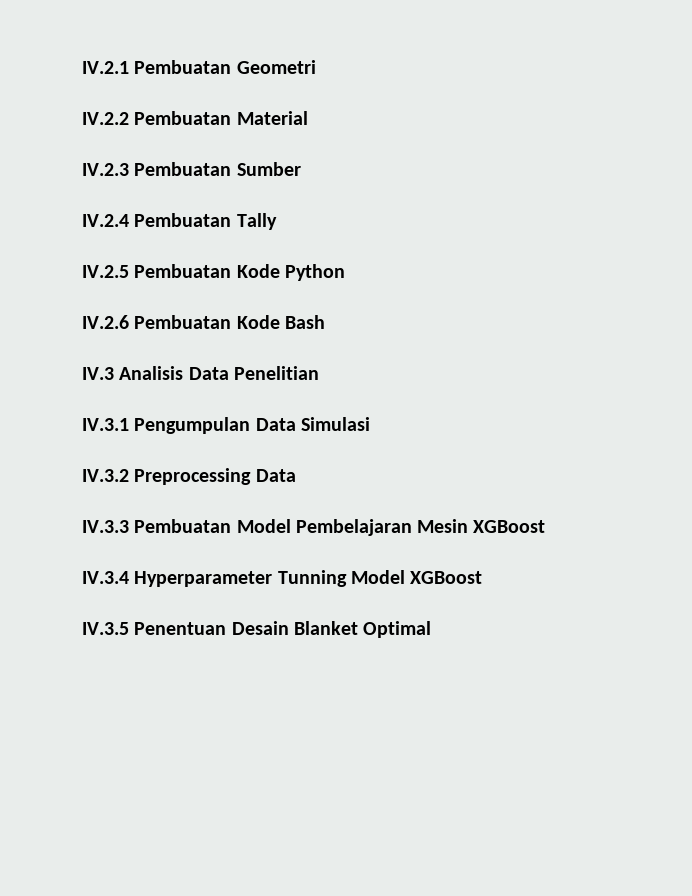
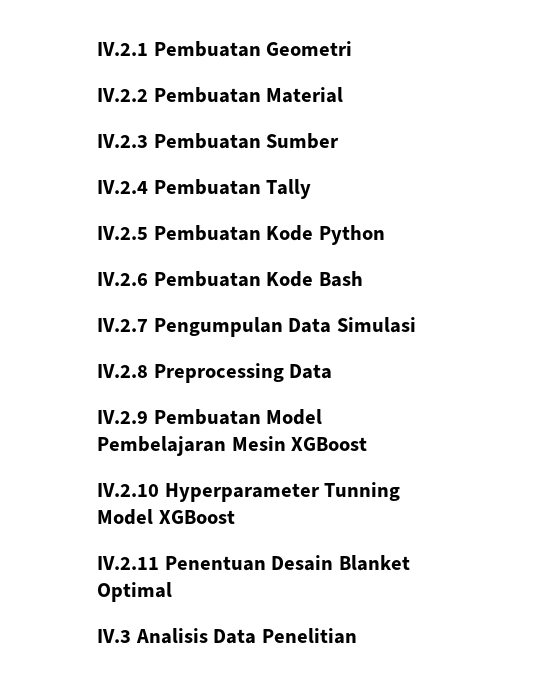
- IV.3 Analisis Data Penelitian
- IV.3.1 Pengumpulan Data Simulasi
+ IV.2.7 Pengumpulan Data Simulasi
- IV.3.2 Preprocessing Data
+ IV.2.8 Preprocessing Data
- IV.3.3 Pembuatan Model Pembelajaran Mesin XGBoost
+ IV.2.9 Pembuatan Model Pembelajaran Mesin XGBoost
- IV.3.4 Hyperparameter Tunning Model XGBoost
+ IV.2.10 Hyperparameter Tunning Model XGBoost
- IV.3.5 Penentuan Desain Blanket Optimal
+ IV.2.11 Penentuan Desain Blanket Optimal
+ IV.3 Analisis Data Penelitian

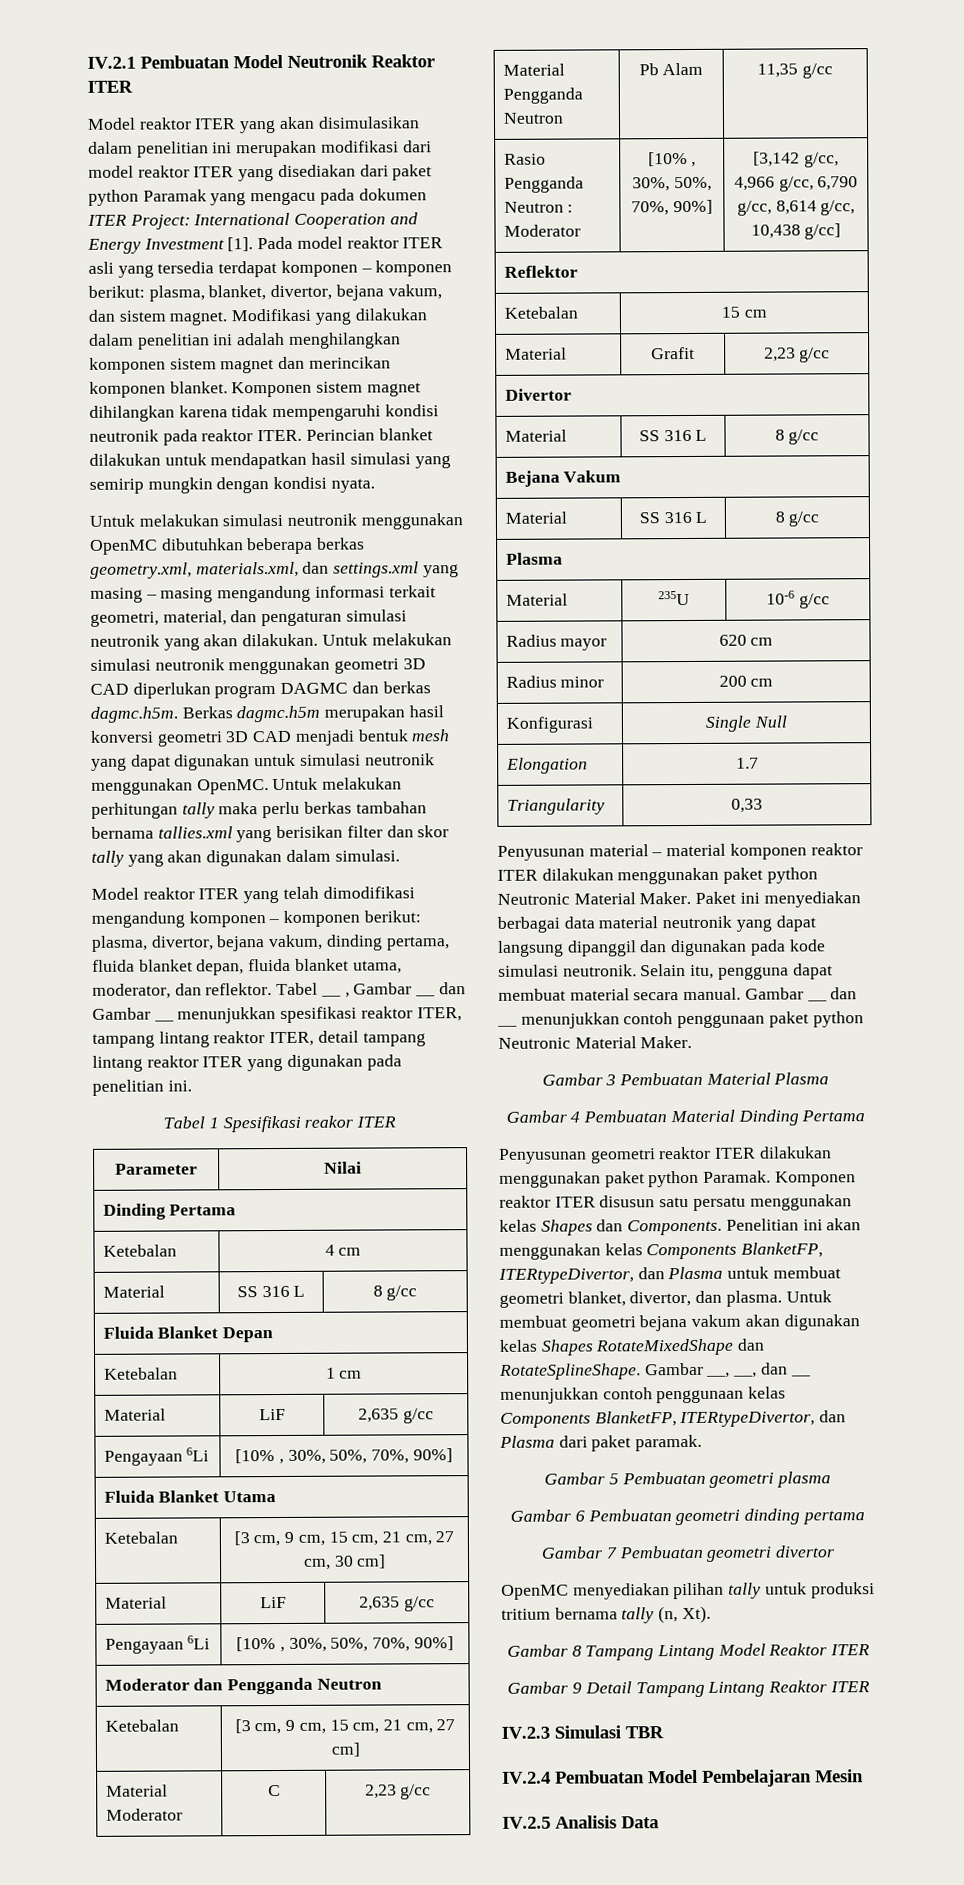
- IV.2.1 Pembuatan Geometri
- IV.2.2 Pembuatan Material
+ IV.2.1 Pembuatan Model Neutronik Reaktor ITER
+ Model reaktor ITER yang akan disimulasikan dalam penelitian ini merupakan modifikasi dari model reaktor ITER yang disediakan dari paket python Paramak yang mengacu pada dokumen ITER Project: International Cooperation and Energy Investment [1]. Pada model reaktor ITER asli yang tersedia terdapat komponen – komponen berikut: plasma, blanket, divertor, bejana vakum, dan sistem magnet. Modifikasi yang dilakukan dalam penelitian ini adalah menghilangkan komponen sistem magnet dan merincikan komponen blanket. Komponen sistem magnet dihilangkan karena tidak mempengaruhi kondisi neutronik pada reaktor ITER. Perincian blanket dilakukan untuk mendapatkan hasil simulasi yang semirip mungkin dengan kondisi nyata.
+ Untuk melakukan simulasi neutronik menggunakan OpenMC dibutuhkan beberapa berkas geometry.xml, materials.xml, dan settings.xml yang masing – masing mengandung informasi terkait geometri, material, dan pengaturan simulasi neutronik yang akan dilakukan. Untuk melakukan simulasi neutronik menggunakan geometri 3D CAD diperlukan program DAGMC dan berkas dagmc.h5m. Berkas dagmc.h5m merupakan hasil konversi geometri 3D CAD menjadi bentuk mesh yang dapat digunakan untuk simulasi neutronik menggunakan OpenMC. Untuk melakukan perhitungan tally maka perlu berkas tambahan bernama tallies.xml yang berisikan filter dan skor tally yang akan digunakan dalam simulasi.
+ Model reaktor ITER yang telah dimodifikasi mengandung komponen – komponen berikut: plasma, divertor, bejana vakum, dinding pertama, fluida blanket depan, fluida blanket utama, moderator, dan reflektor. Tabel __ , Gambar __ dan Gambar __ menunjukkan spesifikasi reaktor ITER, tampang lintang reaktor ITER, detail tampang lintang reaktor ITER yang digunakan pada penelitian ini.
+ Tabel 1 Spesifikasi reakor ITER
+ Parameter | Nilai
+ Dinding Pertama
+ Ketebalan | 4 cm
+ Material | SS 316 L | 8 g/cc
+ Fluida Blanket Depan
+ Ketebalan | 1 cm
+ Material | LiF | 2,635 g/cc
+ Pengayaan 6Li | [10% , 30%, 50%, 70%, 90%]
+ Fluida Blanket Utama
+ Ketebalan | [3 cm, 9 cm, 15 cm, 21 cm, 27 cm, 30 cm]
+ Material | LiF | 2,635 g/cc
+ Pengayaan 6Li | [10% , 30%, 50%, 70%, 90%]
+ Moderator dan Pengganda Neutron
+ Ketebalan | [3 cm, 9 cm, 15 cm, 21 cm, 27 cm]
+ Material Moderator | C | 2,23 g/cc
+ Material Pengganda Neutron | Pb Alam | 11,35 g/cc
+ Rasio Pengganda Neutron : Moderator | [10% , 30%, 50%, 70%, 90%] | [3,142 g/cc, 4,966 g/cc, 6,790 g/cc, 8,614 g/cc, 10,438 g/cc]
+ Reflektor
+ Ketebalan | 15 cm
+ Material | Grafit | 2,23 g/cc
+ Divertor
+ Material | SS 316 L | 8 g/cc
+ Bejana Vakum
+ Material | SS 316 L | 8 g/cc
+ Plasma
+ Material | 235U | 10-6 g/cc
+ Radius mayor | 620 cm
+ Radius minor | 200 cm
+ Konfigurasi | Single Null
+ Elongation | 1.7
+ Triangularity | 0,33
+ Penyusunan material – material komponen reaktor ITER dilakukan menggunakan paket python Neutronic Material Maker. Paket ini menyediakan berbagai data material neutronik yang dapat langsung dipanggil dan digunakan pada kode simulasi neutronik. Selain itu, pengguna dapat membuat material secara manual. Gambar __ dan __ menunjukkan contoh penggunaan paket python Neutronic Material Maker.
+ Gambar 3 Pembuatan Material Plasma
+ Gambar 4 Pembuatan Material Dinding Pertama
+ Penyusunan geometri reaktor ITER dilakukan menggunakan paket python Paramak. Komponen reaktor ITER disusun satu persatu menggunakan kelas Shapes dan Components. Penelitian ini akan menggunakan kelas Components BlanketFP, ITERtypeDivertor, dan Plasma untuk membuat geometri blanket, divertor, dan plasma. Untuk membuat geometri bejana vakum akan digunakan kelas Shapes RotateMixedShape dan RotateSplineShape. Gambar __, __, dan __ menunjukkan contoh penggunaan kelas Components BlanketFP, ITERtypeDivertor, dan Plasma dari paket paramak.
+ Gambar 5 Pembuatan geometri plasma
+ Gambar 6 Pembuatan geometri dinding pertama
+ Gambar 7 Pembuatan geometri divertor
+ OpenMC menyediakan pilihan tally untuk produksi tritium bernama tally (n, Xt).
+ Gambar 8 Tampang Lintang Model Reaktor ITER
+ Gambar 9 Detail Tampang Lintang Reaktor ITER
- IV.2.3 Pembuatan Sumber
+ IV.2.3 Simulasi TBR
- IV.2.4 Pembuatan Tally
- IV.2.5 Pembuatan Kode Python
- IV.2.6 Pembuatan Kode Bash
- IV.2.7 Pengumpulan Data Simulasi
- IV.2.8 Preprocessing Data
- IV.2.9 Pembuatan Model Pembelajaran Mesin XGBoost
- IV.2.10 Hyperparameter Tunning Model XGBoost
- IV.2.11 Penentuan Desain Blanket Optimal
- IV.3 Analisis Data Penelitian
+ IV.2.4 Pembuatan Model Pembelajaran Mesin
+ IV.2.5 Analisis Data

